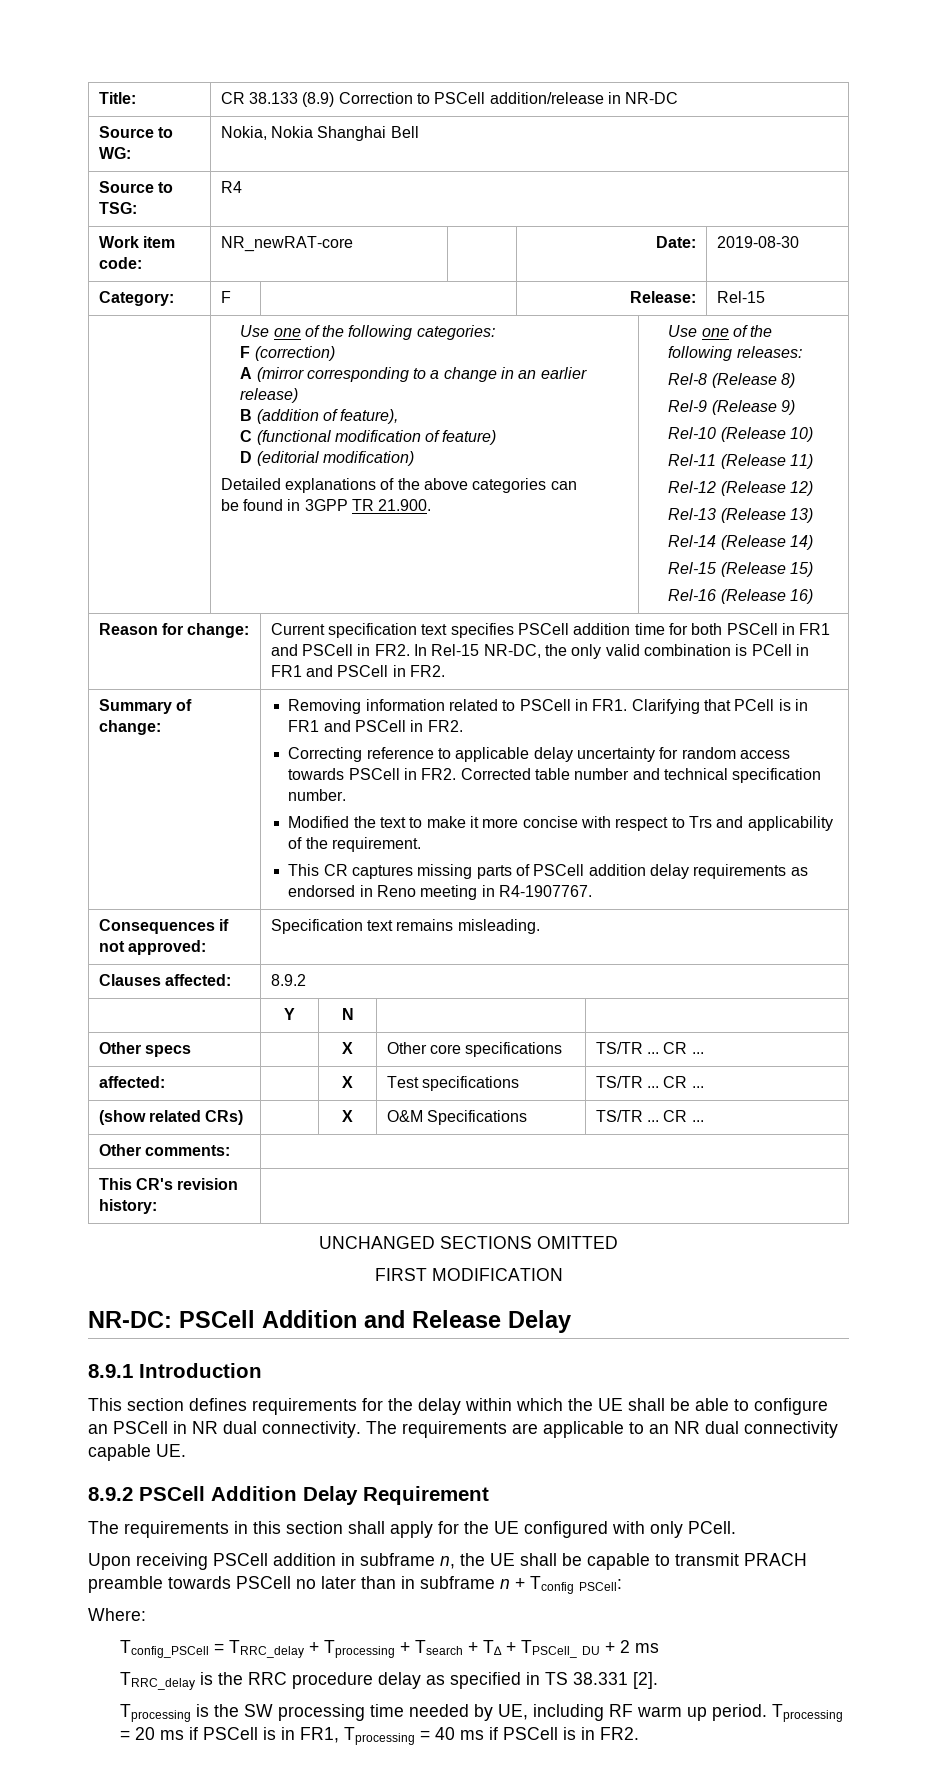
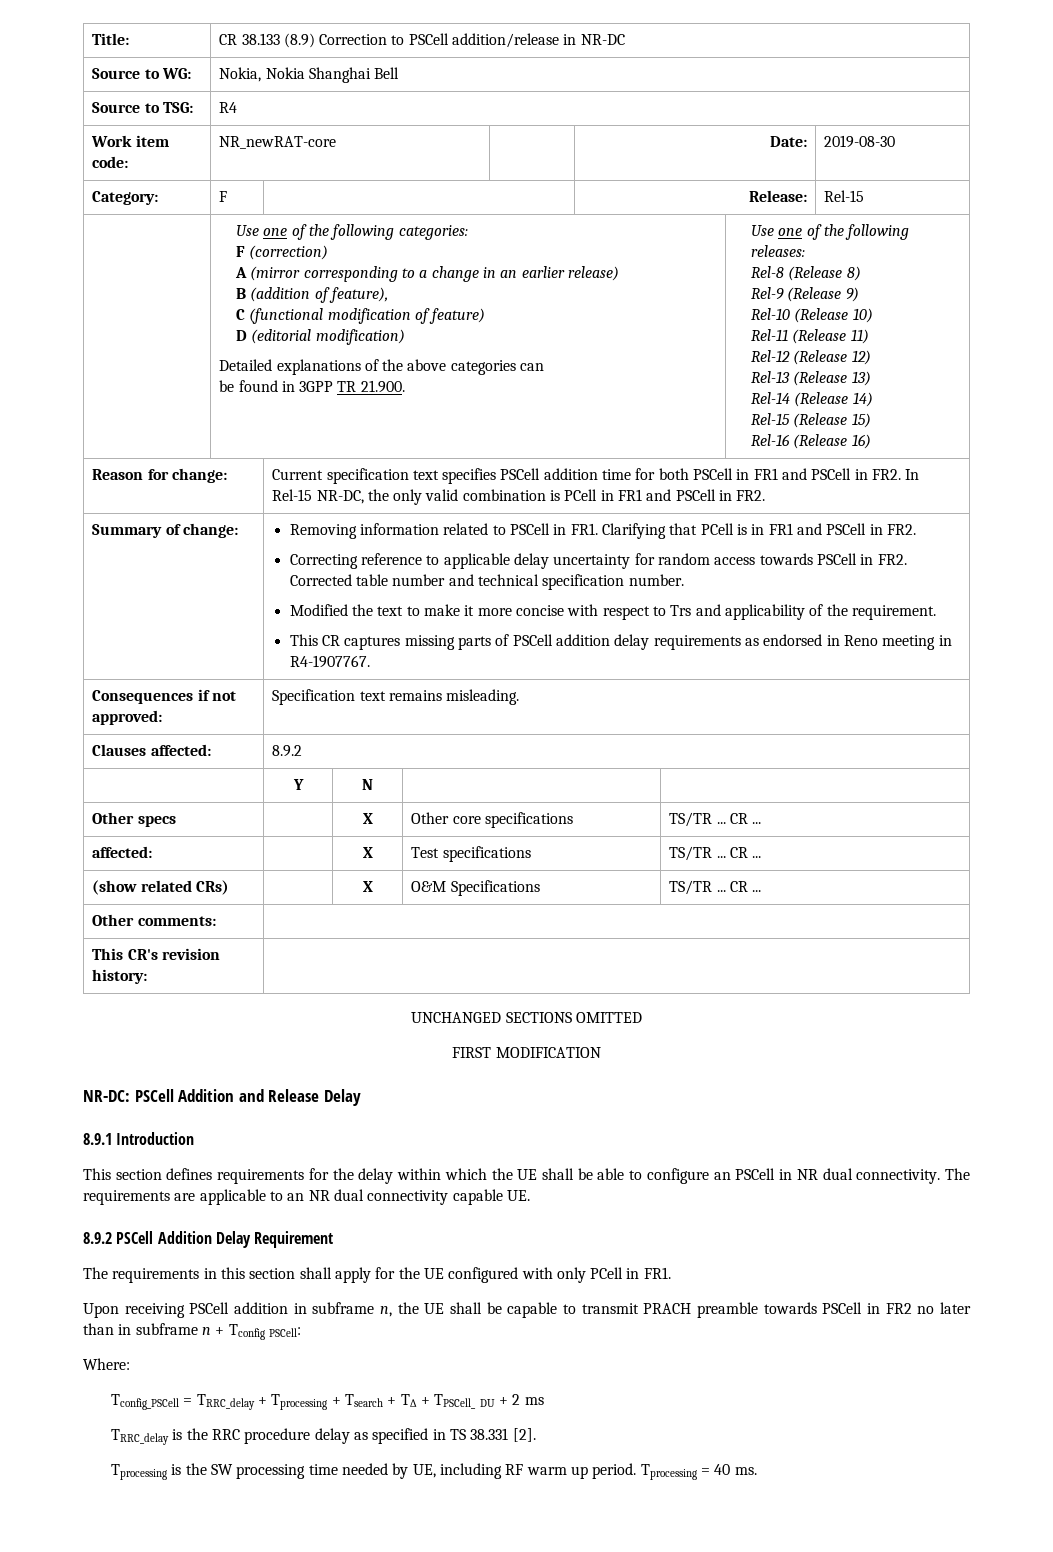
- The requirements in this section shall apply for the UE configured with only PCell.
+ The requirements in this section shall apply for the UE configured with only PCell in FR1.
- Upon receiving PSCell addition in subframe n, the UE shall be capable to transmit PRACH preamble towards PSCell no later than in subframe n + Tconfig PSCell:
+ Upon receiving PSCell addition in subframe n, the UE shall be capable to transmit PRACH preamble towards PSCell in FR2 no later than in subframe n + Tconfig PSCell:
- Tprocessing = 20 ms if PSCell is in FR1, Tprocessing = 40 ms if PSCell is in FR2.
+ Tprocessing = 40 ms.

